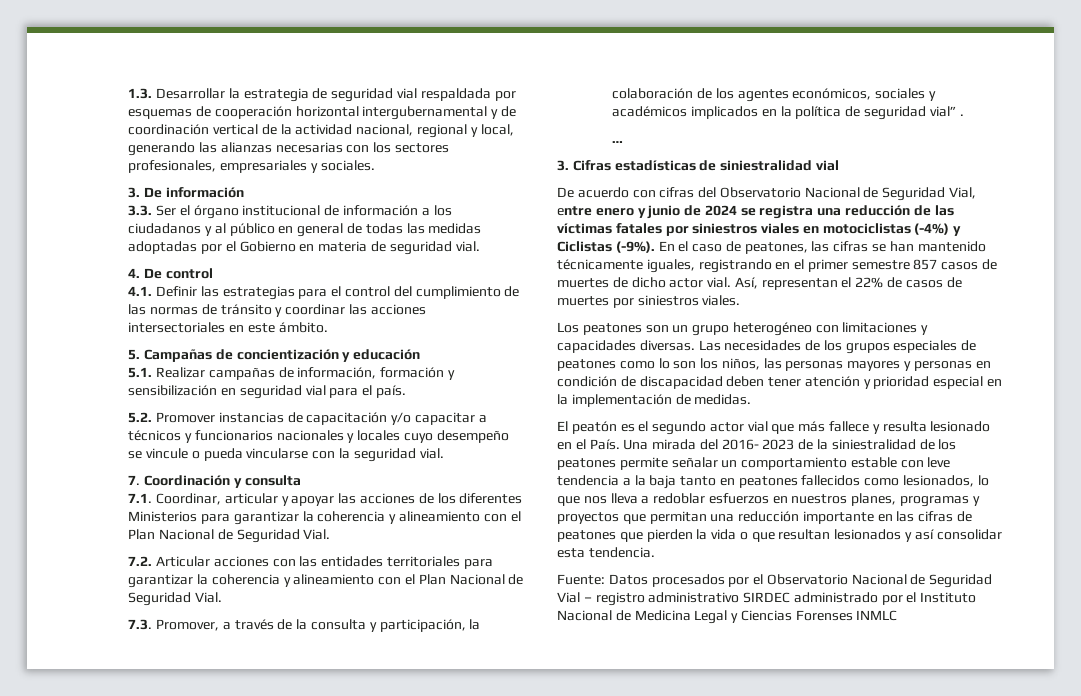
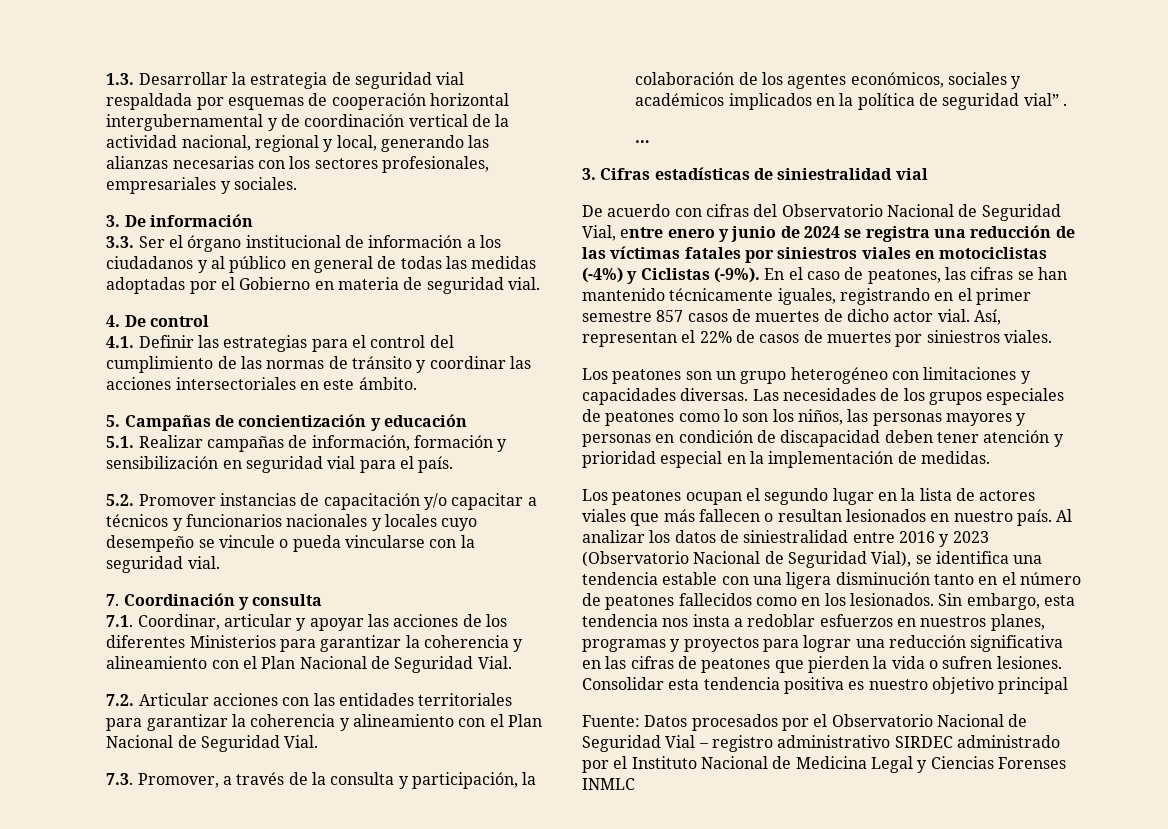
- El peatón es el segundo actor vial que más fallece y resulta lesionado en el País. Una mirada del 2016- 2023 de la siniestralidad de los peatones permite señalar un comportamiento estable con leve tendencia a la baja tanto en peatones fallecidos como lesionados, lo que nos lleva a redoblar esfuerzos en nuestros planes, programas y proyectos que permitan una reducción importante en las cifras de peatones que pierden la vida o que resultan lesionados y así consolidar esta tendencia.
+ Los peatones ocupan el segundo lugar en la lista de actores viales que más fallecen o resultan lesionados en nuestro país. Al analizar los datos de siniestralidad entre 2016 y 2023 (Observatorio Nacional de Seguridad Vial), se identifica una tendencia estable con una ligera disminución tanto en el número de peatones fallecidos como en los lesionados. Sin embargo, esta tendencia nos insta a redoblar esfuerzos en nuestros planes, programas y proyectos para lograr una reducción significativa en las cifras de peatones que pierden la vida o sufren lesiones. Consolidar esta tendencia positiva es nuestro objetivo principal

